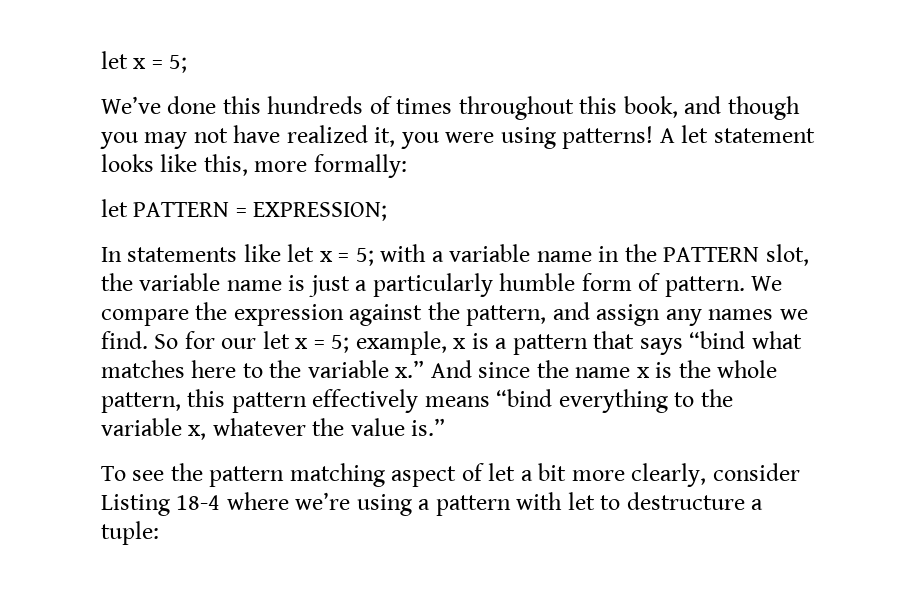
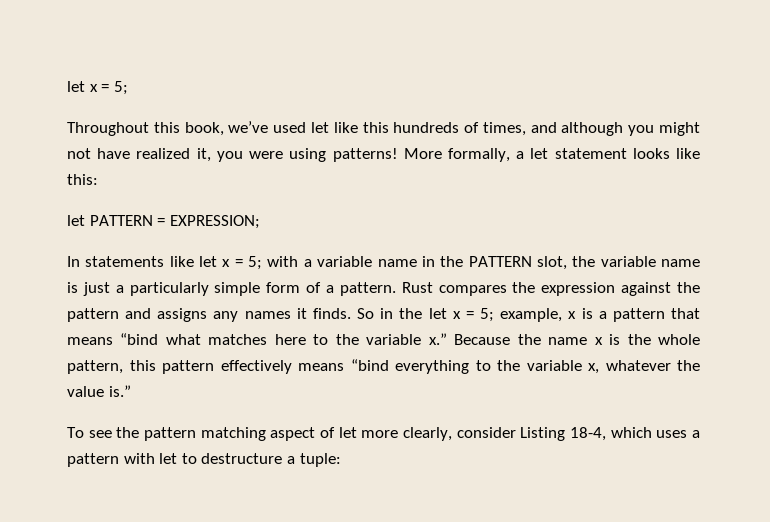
- We’ve done this hundreds of times throughout this book, and though you may not have realized it, you were using patterns!
+ Throughout this book, we’ve used let like this hundreds of times, and although you might not have realized it, you were using patterns!
- A let statement looks like this, more formally:
+ More formally, a let statement looks like this:
- In statements like let x = 5; with a variable name in the PATTERN slot, the variable name is just a particularly humble form of pattern. We compare the expression against the pattern, and assign any names we find. So for our let x = 5; example, x is a pattern that says “bind what matches here to the variable x.”
+ In statements like let x = 5; with a variable name in the PATTERN slot, the variable name is just a particularly simple form of a pattern. Rust compares the expression against the pattern and assigns any names it finds. So in the let x = 5; example, x is a pattern that means “bind what matches here to the variable x.”
- And since the name x is the whole pattern, this pattern effectively means “bind everything to the variable x, whatever the value is.”
+ Because the name x is the whole pattern, this pattern effectively means “bind everything to the variable x, whatever the value is.”
- To see the pattern matching aspect of let a bit more clearly, consider Listing 18-4 where we’re using a pattern with let to destructure a tuple:
+ To see the pattern matching aspect of let more clearly, consider Listing 18-4, which uses a pattern with let to destructure a tuple:

